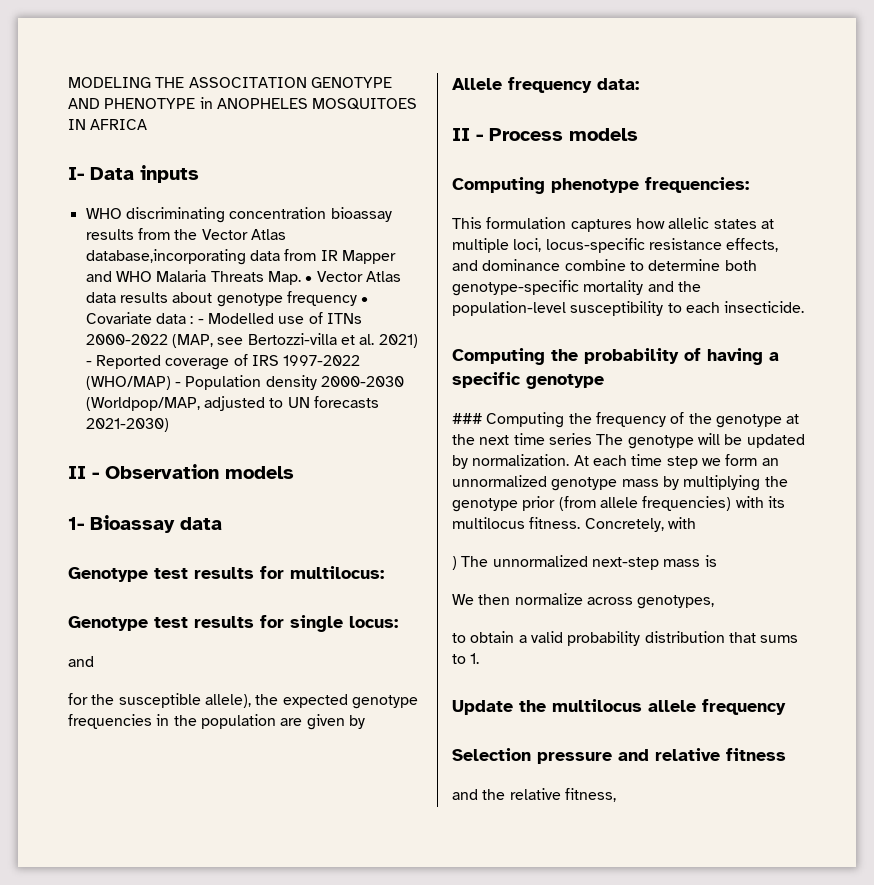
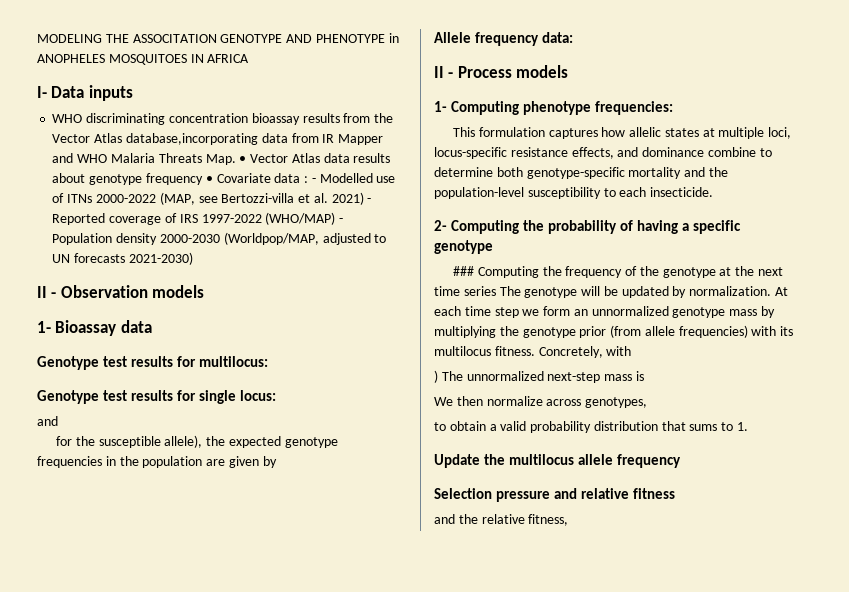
- Computing phenotype frequencies:
+ 1- Computing phenotype frequencies:
- Computing the probability of having a specific genotype
+ 2- Computing the probability of having a specific genotype

